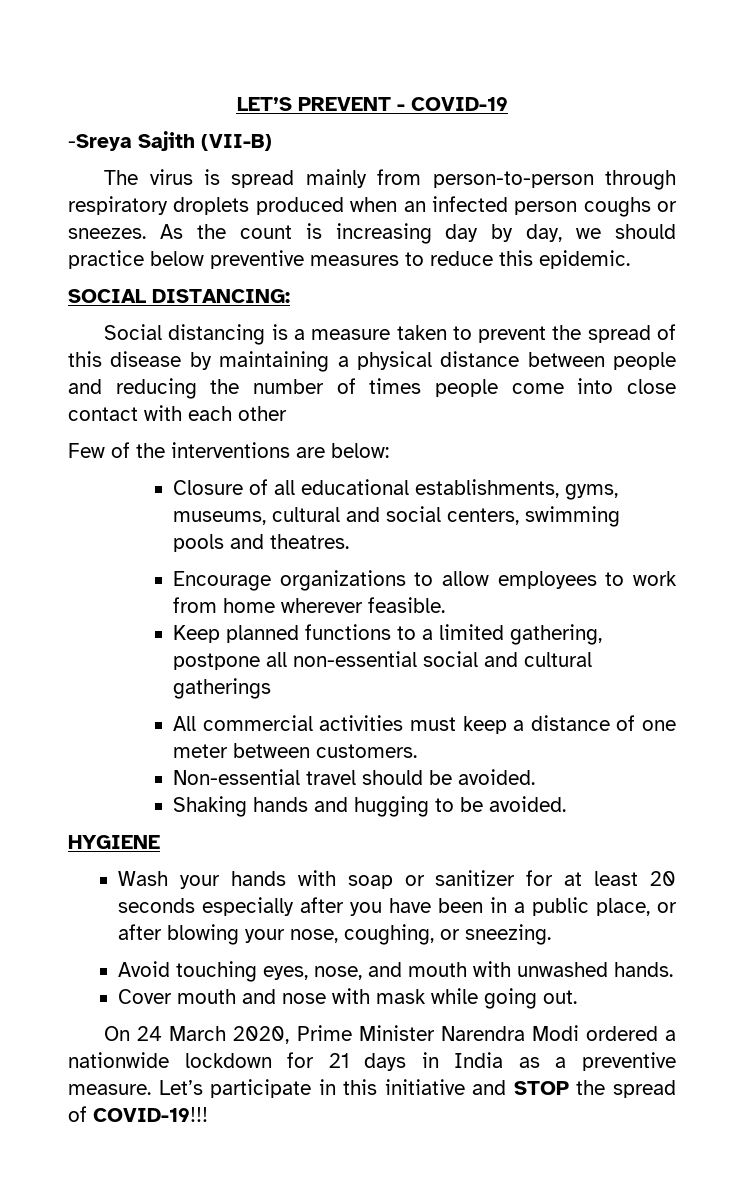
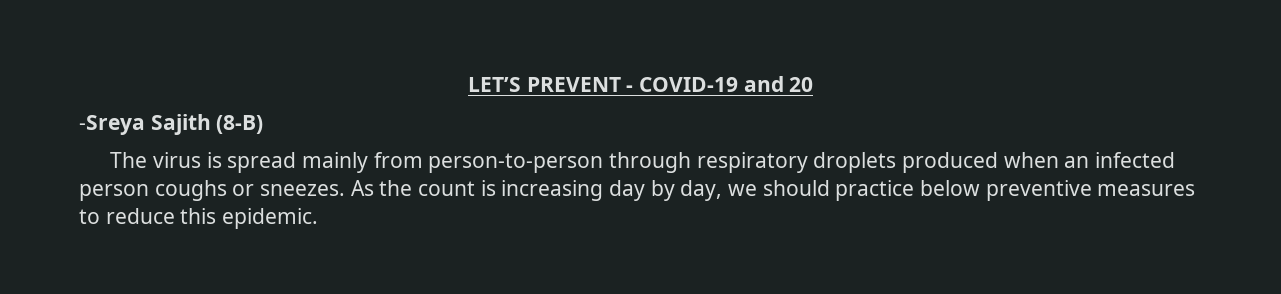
- LET’S PREVENT - COVID-19
+ LET’S PREVENT - COVID-19 and 20
- -Sreya Sajith (VII-B)
+ -Sreya Sajith (8-B)
- SOCIAL DISTANCING:
- Social distancing is a measure taken to prevent the spread of this disease by maintaining a physical distance between people and reducing the number of times people come into close contact with each other
- Few of the interventions are below:
- Closure of all educational establishments, gyms, museums, cultural and social centers, swimming pools and theatres.
- Encourage organizations to allow employees to work from home wherever feasible.
- Keep planned functions to a limited gathering, postpone all non-essential social and cultural gatherings
- All commercial activities must keep a distance of one meter between customers.
- Non-essential travel should be avoided.
- Shaking hands and hugging to be avoided.
- HYGIENE
- Wash your hands with soap or sanitizer for at least 20 seconds especially after you have been in a public place, or after blowing your nose, coughing, or sneezing.
- Avoid touching eyes, nose, and mouth with unwashed hands.
- Cover mouth and nose with mask while going out.
- On 24 March 2020, Prime Minister Narendra Modi ordered a nationwide lockdown for 21 days in India as a preventive measure. Let’s participate in this initiative and STOP the spread of COVID-19!!!

